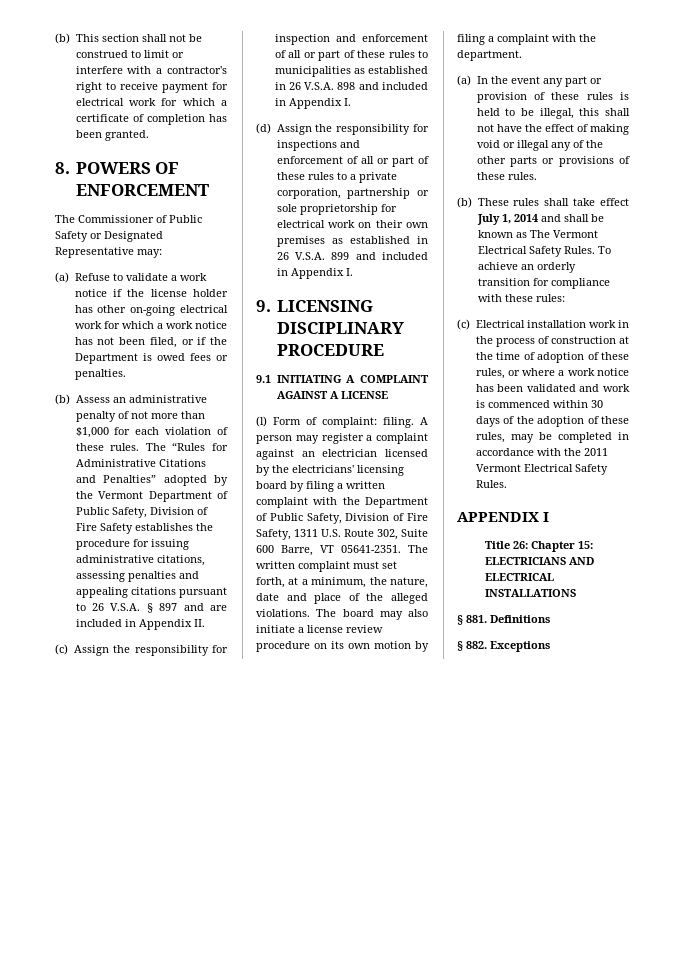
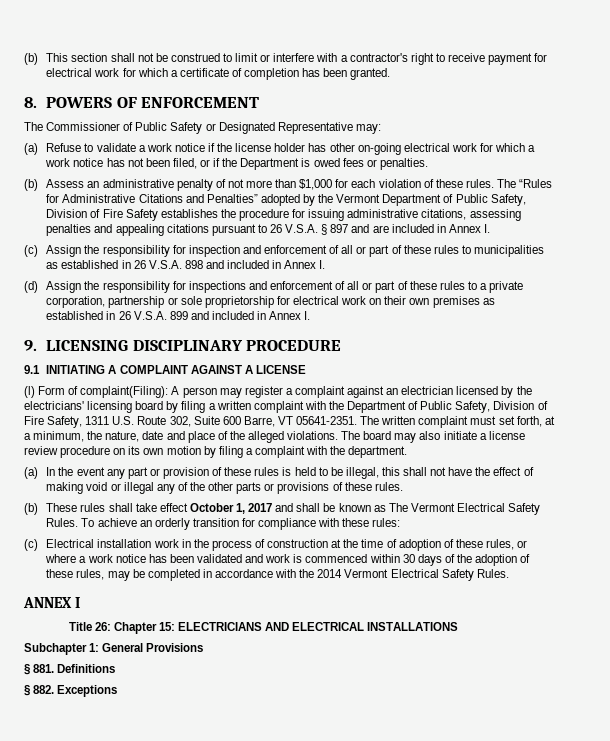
- The “Rules for Administrative Citations and Penalties” adopted by the Vermont Department of Public Safety, Division of Fire Safety establishes the procedure for issuing administrative citations, assessing penalties and appealing citations pursuant to 26 V.S.A. § 897 and are included in Appendix II.
+ The “Rules for Administrative Citations and Penalties” adopted by the Vermont Department of Public Safety, Division of Fire Safety establishes the procedure for issuing administrative citations, assessing penalties and appealing citations pursuant to 26 V.S.A. § 897 and are included in Annex I.
- (c) Assign the responsibility for inspection and enforcement of all or part of these rules to municipalities as established in 26 V.S.A. 898 and included in Appendix I.
+ (c) Assign the responsibility for inspection and enforcement of all or part of these rules to municipalities as established in 26 V.S.A. 898 and included in Annex I.
- (d) Assign the responsibility for inspections and enforcement of all or part of these rules to a private corporation, partnership or sole proprietorship for electrical work on their own premises as established in 26 V.S.A. 899 and included in Appendix I.
+ (d) Assign the responsibility for inspections and enforcement of all or part of these rules to a private corporation, partnership or sole proprietorship for electrical work on their own premises as established in 26 V.S.A. 899 and included in Annex I.
- (l) Form of complaint: filing. A person may register a complaint against an electrician licensed by the electricians' licensing board by filing a written complaint with the Department of Public Safety, Division of Fire Safety, 1311 U.S. Route 302, Suite 600 Barre, VT 05641-2351.
+ (l) Form of complaint(Filing): A person may register a complaint against an electrician licensed by the electricians' licensing board by filing a written complaint with the Department of Public Safety, Division of Fire Safety, 1311 U.S. Route 302, Suite 600 Barre, VT 05641-2351.
- (b) These rules shall take effect July 1, 2014 and shall be known as The Vermont Electrical Safety Rules.
+ (b) These rules shall take effect October 1, 2017 and shall be known as The Vermont Electrical Safety Rules.
- (c) Electrical installation work in the process of construction at the time of adoption of these rules, or where a work notice has been validated and work is commenced within 30 days of the adoption of these rules, may be completed in accordance with the 2011 Vermont Electrical Safety Rules.
+ (c) Electrical installation work in the process of construction at the time of adoption of these rules, or where a work notice has been validated and work is commenced within 30 days of the adoption of these rules, may be completed in accordance with the 2014 Vermont Electrical Safety Rules.
- APPENDIX I
+ ANNEX I
+ Subchapter 1: General Provisions

